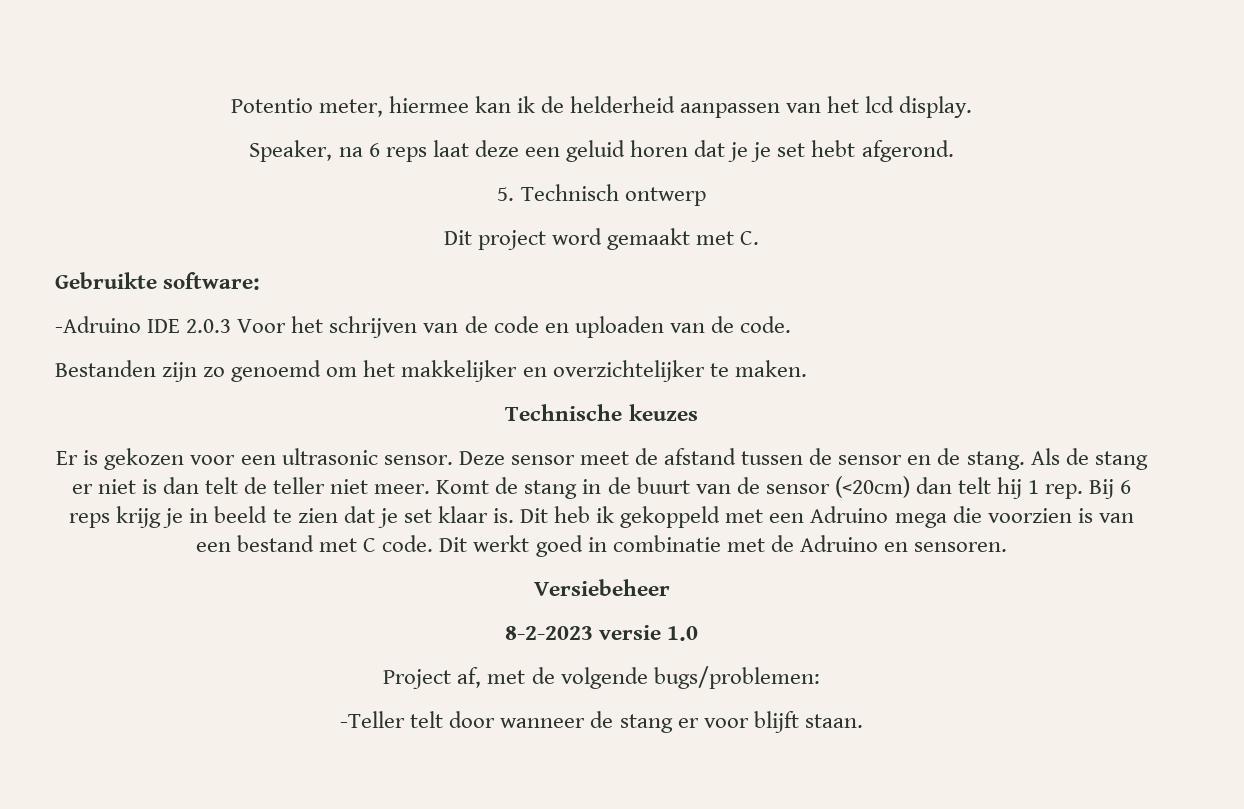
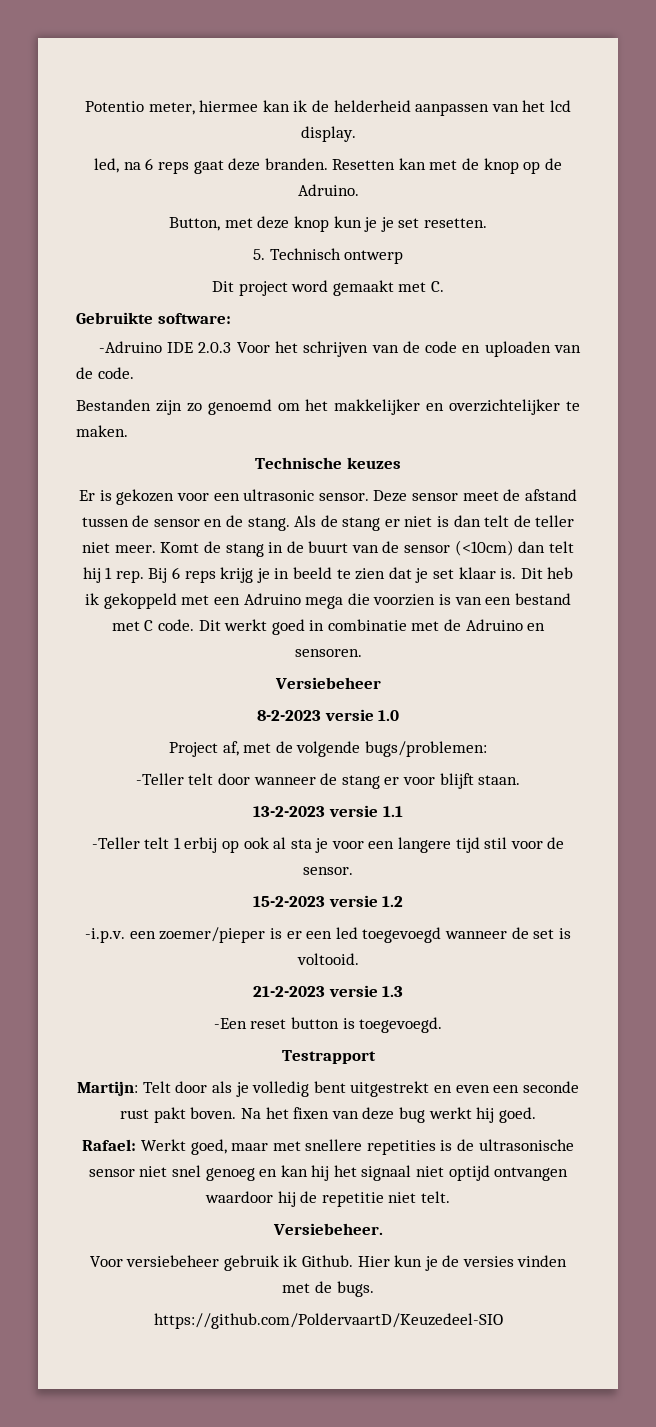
- Speaker, na 6 reps laat deze een geluid horen dat je je set hebt afgerond.
+ led, na 6 reps gaat deze branden. Resetten kan met de knop op de Adruino.
+ Button, met deze knop kun je je set resetten.
- Komt de stang in de buurt van de sensor (<20cm) dan telt hij 1 rep.
+ Komt de stang in de buurt van de sensor (<10cm) dan telt hij 1 rep.
+ 13-2-2023 versie 1.1
+ -Teller telt 1 erbij op ook al sta je voor een langere tijd stil voor de sensor.
+ 15-2-2023 versie 1.2
+ -i.p.v. een zoemer/pieper is er een led toegevoegd wanneer de set is voltooid.
+ 21-2-2023 versie 1.3
+ -Een reset button is toegevoegd.
+ Testrapport
+ Martijn: Telt door als je volledig bent uitgestrekt en even een seconde rust pakt boven. Na het fixen van deze bug werkt hij goed.
+ Rafael: Werkt goed, maar met snellere repetities is de ultrasonische sensor niet snel genoeg en kan hij het signaal niet optijd ontvangen waardoor hij de repetitie niet telt.
+ Versiebeheer.
+ Voor versiebeheer gebruik ik Github. Hier kun je de versies vinden met de bugs.
+ https://github.com/PoldervaartD/Keuzedeel-SIO

